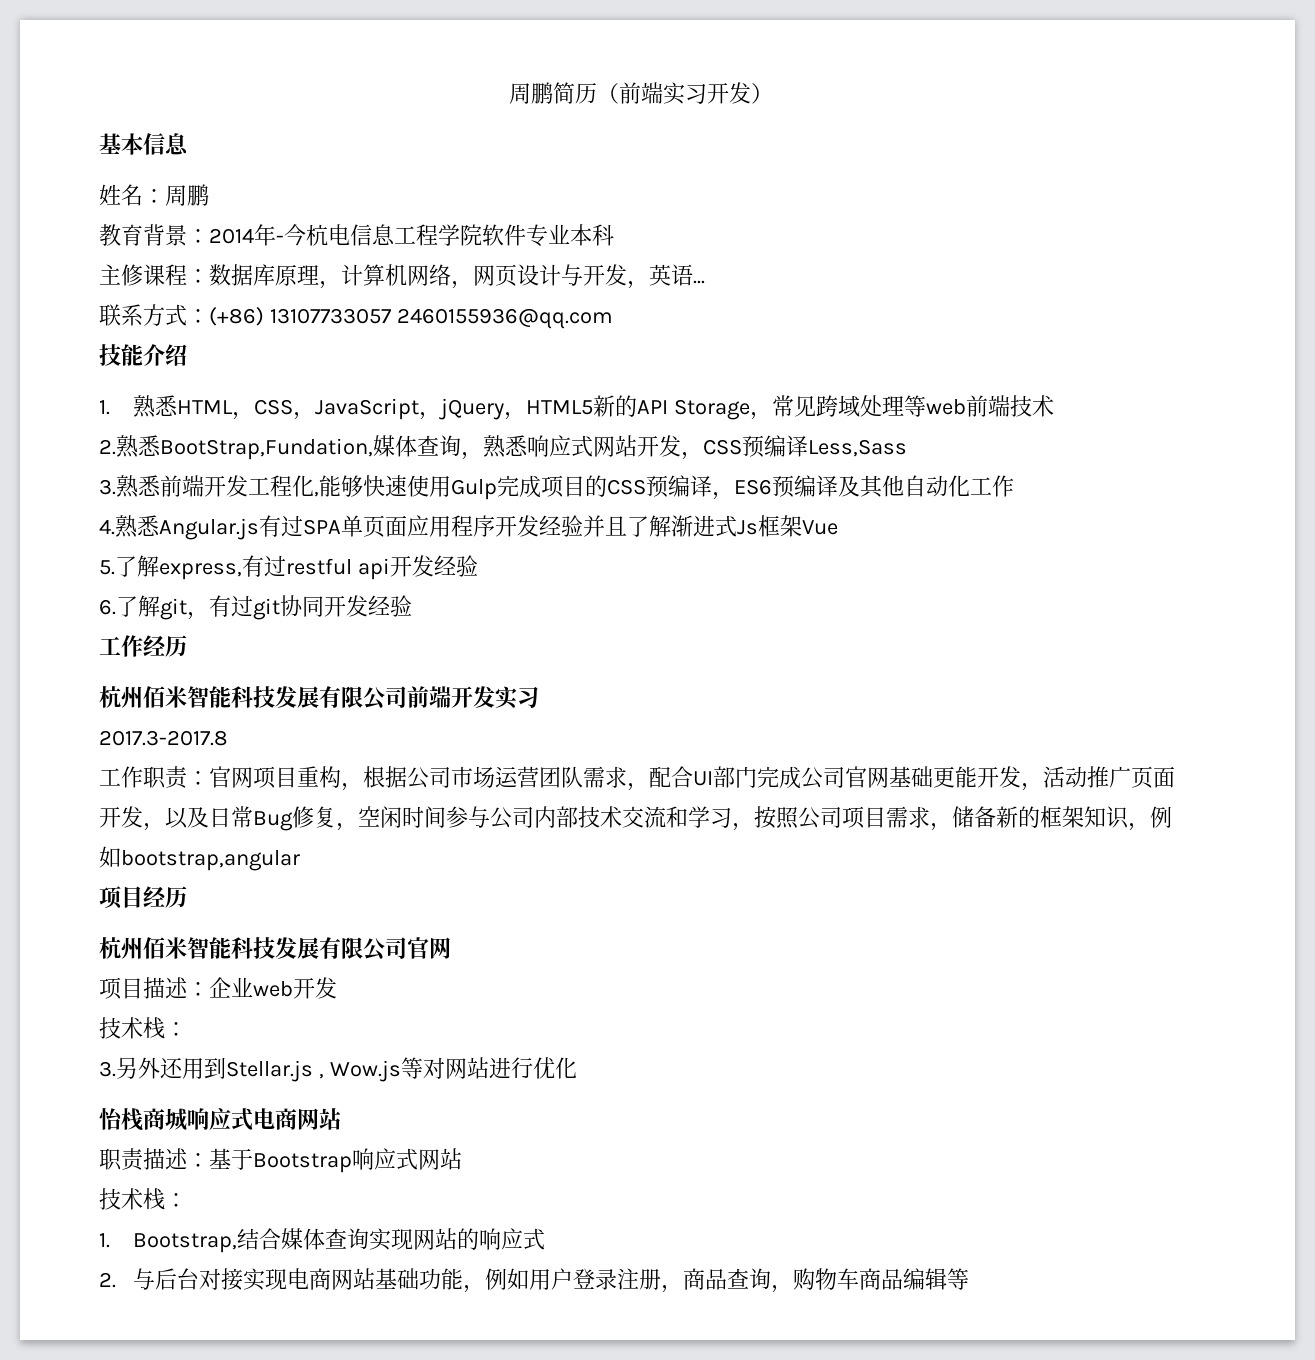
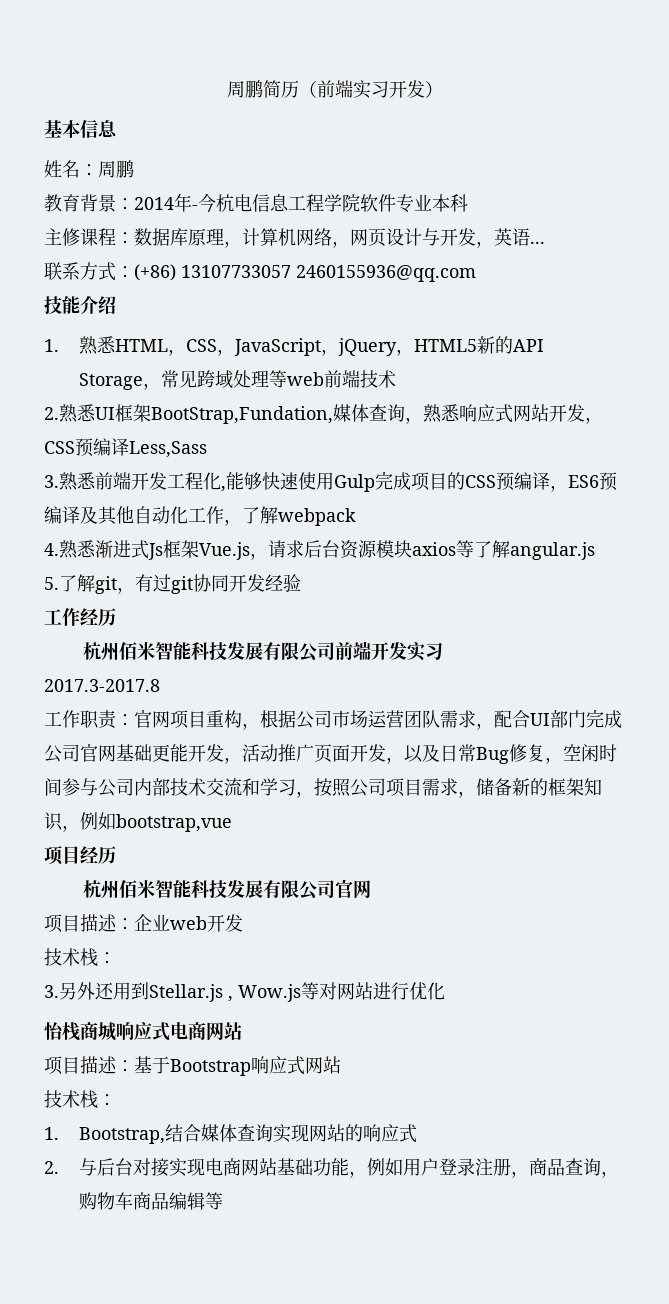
- 2.熟悉BootStrap,Fundation,媒体查询，熟悉响应式网站开发，CSS预编译Less,Sass
+ 2.熟悉UI框架BootStrap,Fundation,媒体查询，熟悉响应式网站开发，CSS预编译Less,Sass
- 3.熟悉前端开发工程化,能够快速使用Gulp完成项目的CSS预编译，ES6预编译及其他自动化工作
+ 3.熟悉前端开发工程化,能够快速使用Gulp完成项目的CSS预编译，ES6预编译及其他自动化工作，了解webpack
- 4.熟悉Angular.js有过SPA单页面应用程序开发经验并且了解渐进式Js框架Vue
- 5.了解express,有过restful api开发经验
- 6.了解git，有过git协同开发经验
+ 4.熟悉渐进式Js框架Vue.js，请求后台资源模块axios等了解angular.js
+ 5.了解git，有过git协同开发经验
- 工作职责：官网项目重构，根据公司市场运营团队需求，配合UI部门完成公司官网基础更能开发，活动推广页面开发，以及日常Bug修复，空闲时间参与公司内部技术交流和学习，按照公司项目需求，储备新的框架知识，例如bootstrap,angular
+ 工作职责：官网项目重构，根据公司市场运营团队需求，配合UI部门完成公司官网基础更能开发，活动推广页面开发，以及日常Bug修复，空闲时间参与公司内部技术交流和学习，按照公司项目需求，储备新的框架知识，例如bootstrap,vue
- 职责描述：基于Bootstrap响应式网站
+ 项目描述：基于Bootstrap响应式网站

